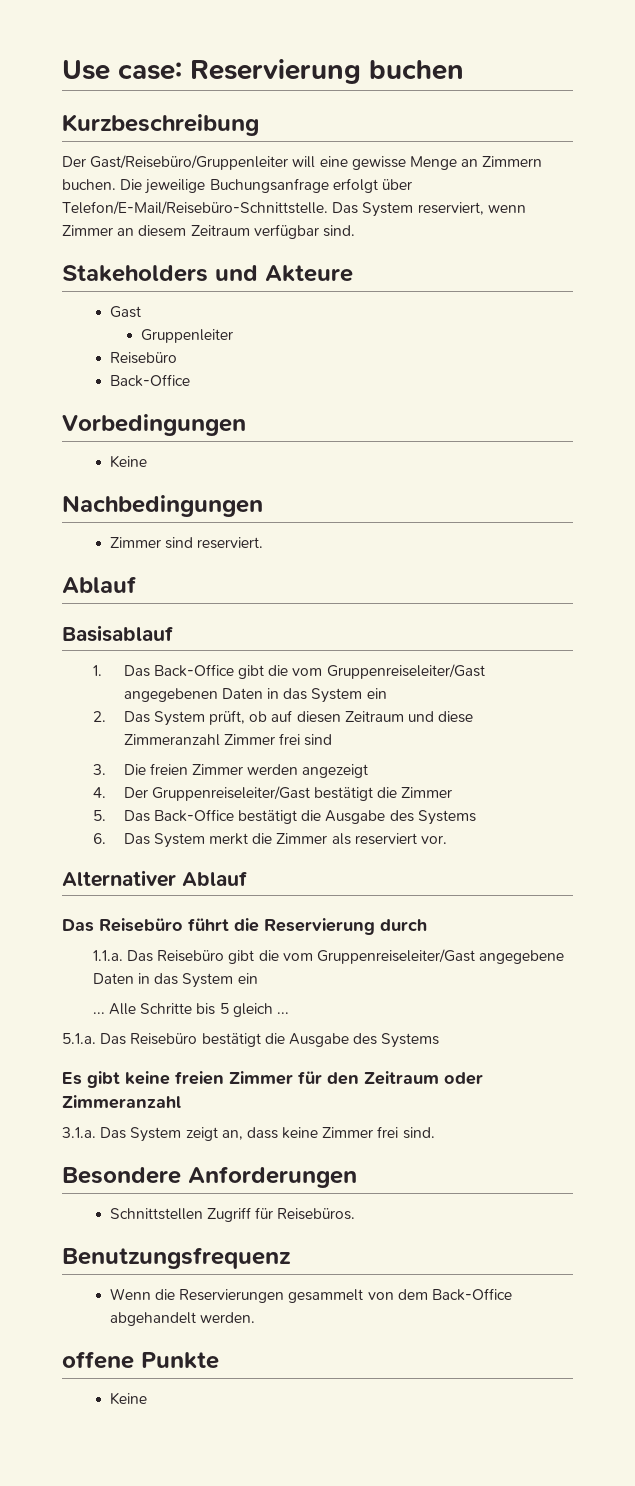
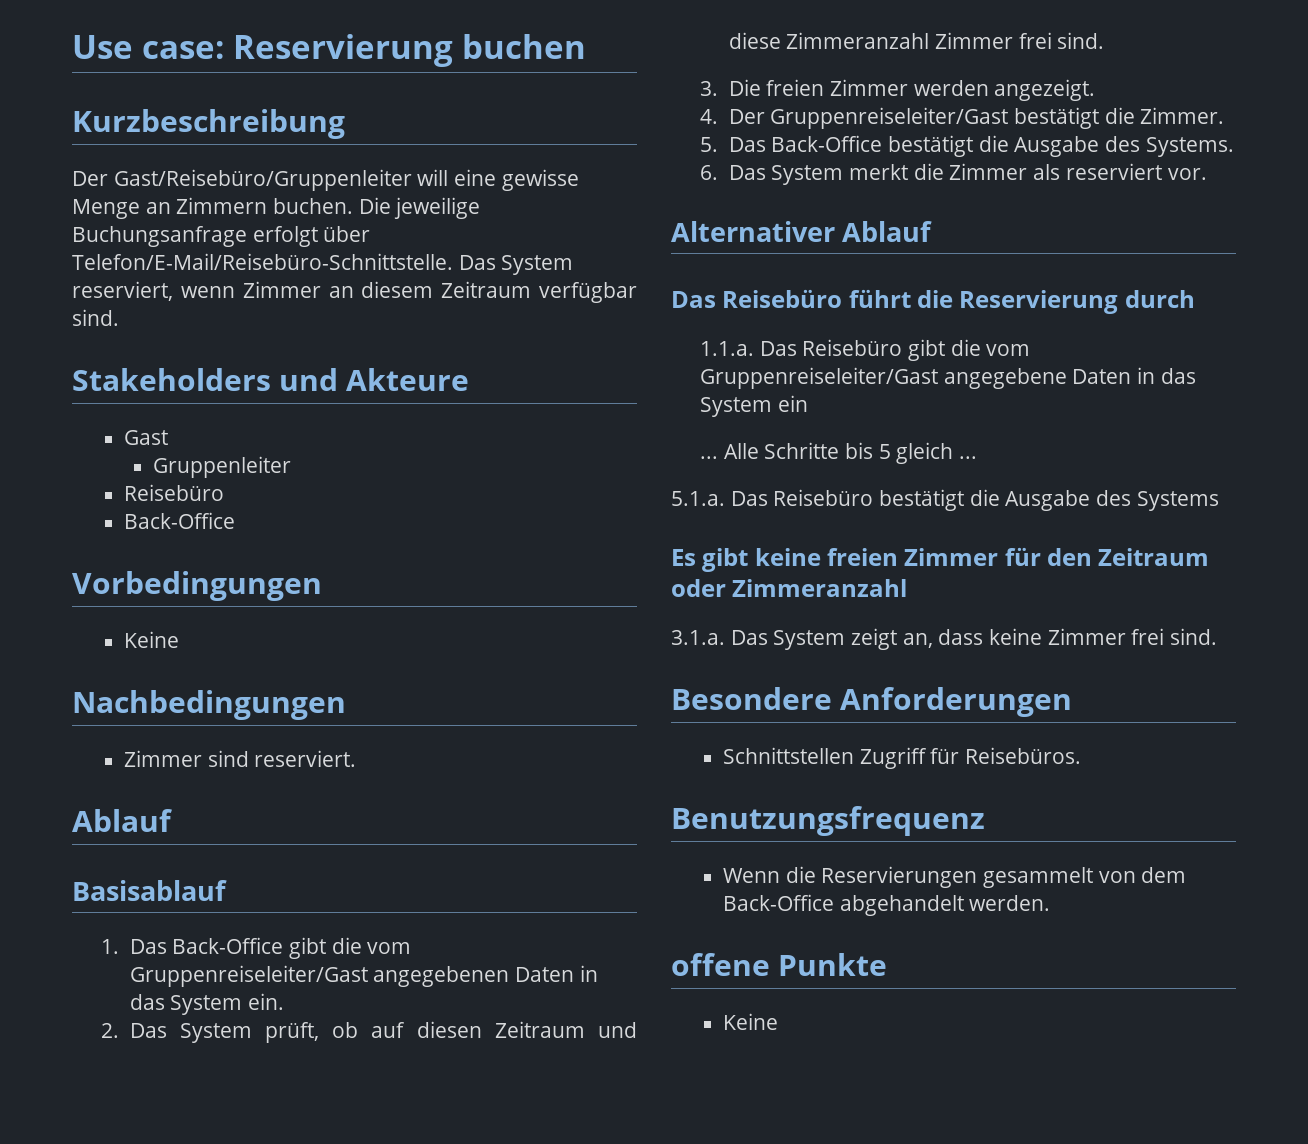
- 1. Das Back-Office gibt die vom Gruppenreiseleiter/Gast angegebenen Daten in das System ein
+ 1. Das Back-Office gibt die vom Gruppenreiseleiter/Gast angegebenen Daten in das System ein.
- 2. Das System prüft, ob auf diesen Zeitraum und diese Zimmeranzahl Zimmer frei sind
+ 2. Das System prüft, ob auf diesen Zeitraum und diese Zimmeranzahl Zimmer frei sind.
- 3. Die freien Zimmer werden angezeigt
+ 3. Die freien Zimmer werden angezeigt.
- 4. Der Gruppenreiseleiter/Gast bestätigt die Zimmer
+ 4. Der Gruppenreiseleiter/Gast bestätigt die Zimmer.
- 5. Das Back-Office bestätigt die Ausgabe des Systems
+ 5. Das Back-Office bestätigt die Ausgabe des Systems.

